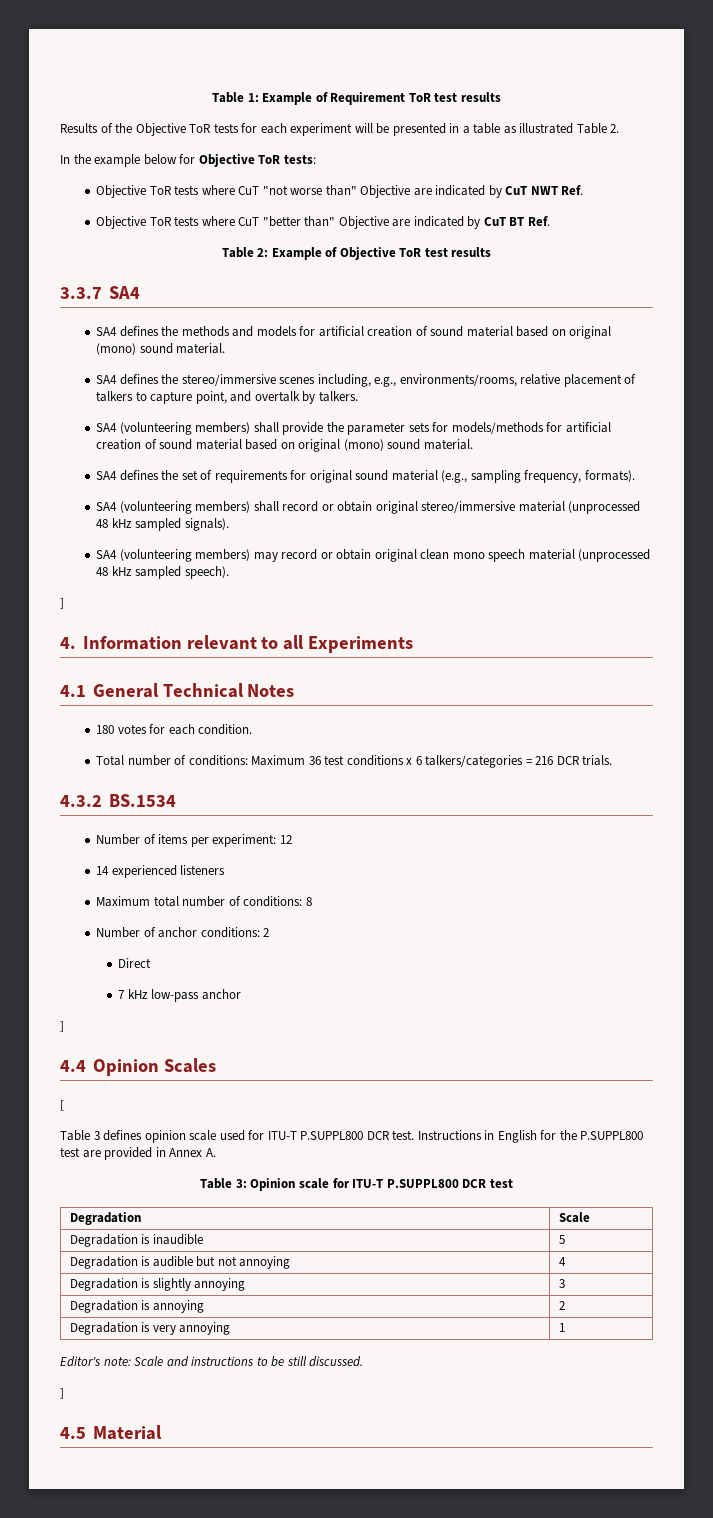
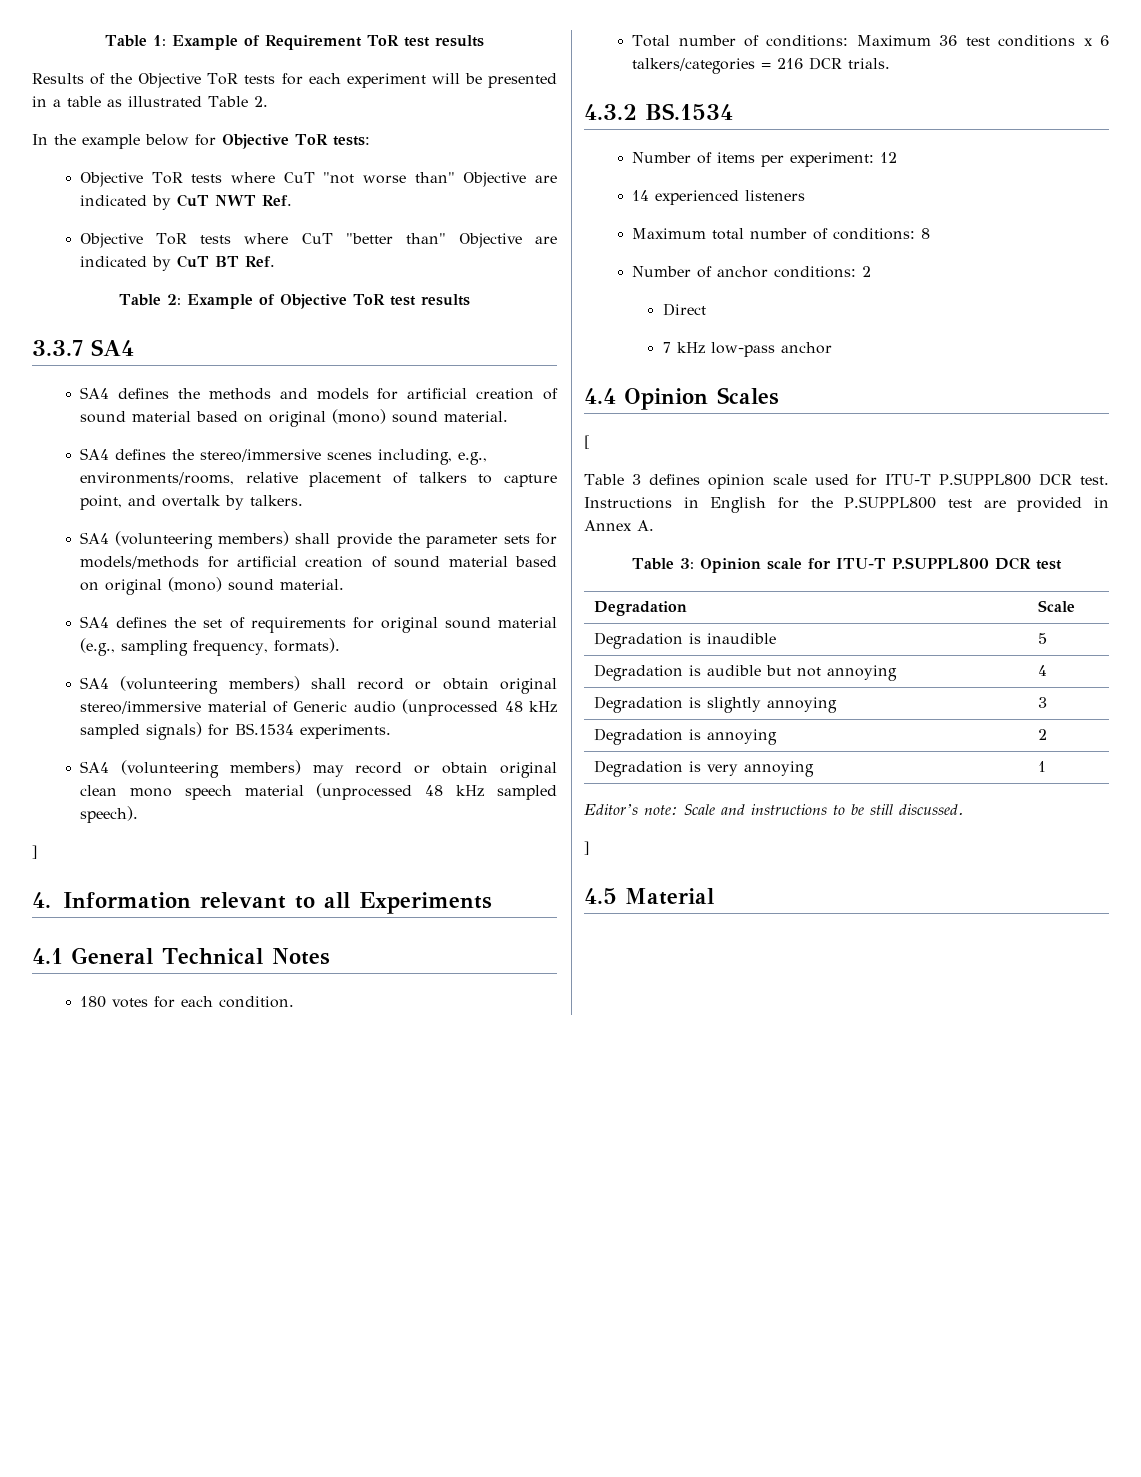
- SA4 (volunteering members) shall record or obtain original stereo/immersive material (unprocessed 48 kHz sampled signals).
+ SA4 (volunteering members) shall record or obtain original stereo/immersive material of Generic audio (unprocessed 48 kHz sampled signals) for BS.1534 experiments.
  7 kHz low-pass anchor
- ]

